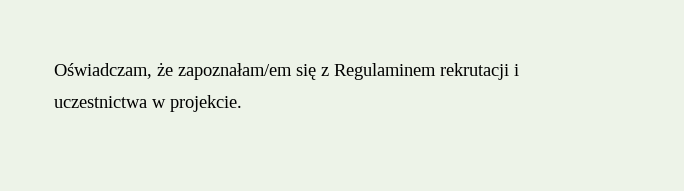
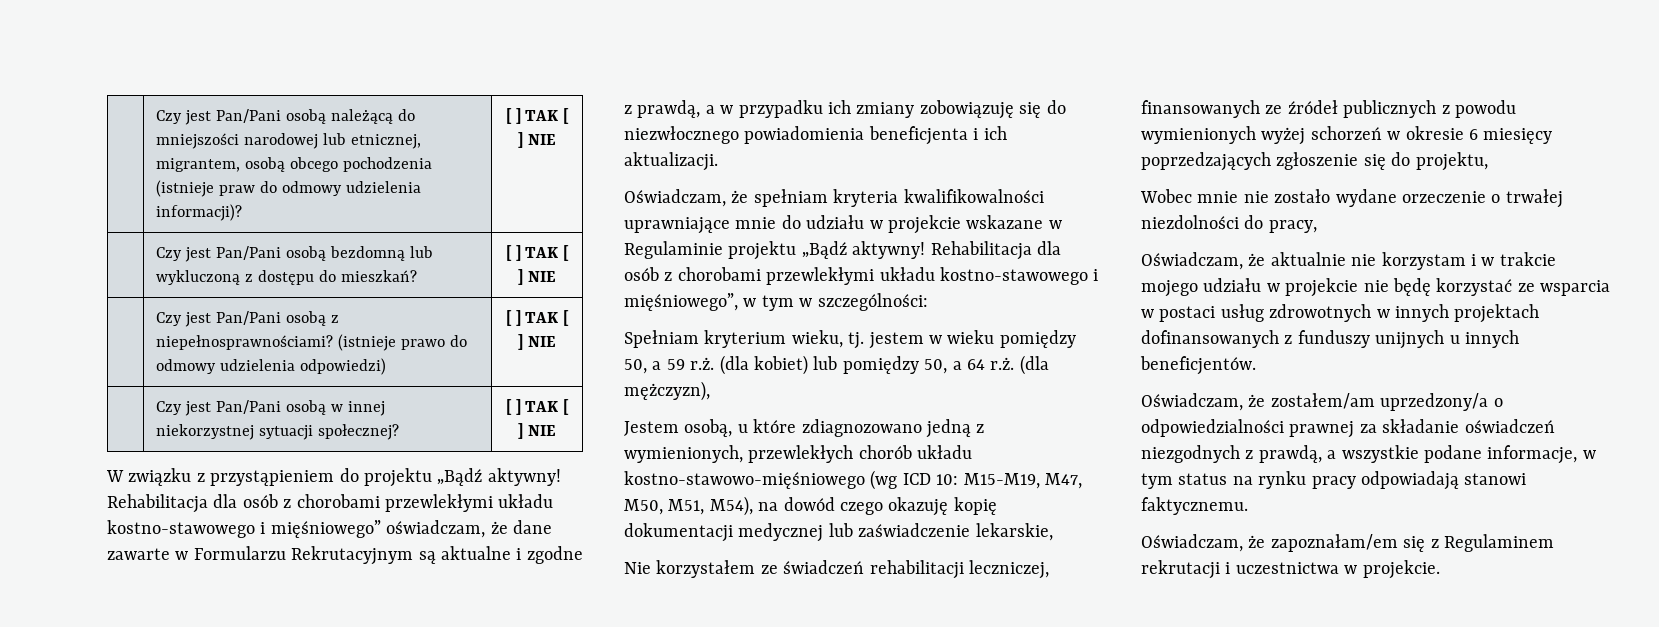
+ | Czy jest Pan/Pani osobą należącą do mniejszości narodowej lub etnicznej, migrantem, osobą obcego pochodzenia (istnieje praw do odmowy udzielenia informacji)? | [ ] TAK [ ] NIE
+ | Czy jest Pan/Pani osobą bezdomną lub wykluczoną z dostępu do mieszkań? | [ ] TAK [ ] NIE
+ | Czy jest Pan/Pani osobą z niepełnosprawnościami? (istnieje prawo do odmowy udzielenia odpowiedzi) | [ ] TAK [ ] NIE
+ | Czy jest Pan/Pani osobą w innej niekorzystnej sytuacji społecznej? | [ ] TAK [ ] NIE
+ W związku z przystąpieniem do projektu „Bądź aktywny! Rehabilitacja dla osób z chorobami przewlekłymi układu kostno-stawowego i mięśniowego” oświadczam, że dane zawarte w Formularzu Rekrutacyjnym są aktualne i zgodne z prawdą, a w przypadku ich zmiany zobowiązuję się do niezwłocznego powiadomienia beneficjenta i ich aktualizacji.
+ Oświadczam, że spełniam kryteria kwalifikowalności uprawniające mnie do udziału w projekcie wskazane w Regulaminie projektu „Bądź aktywny! Rehabilitacja dla osób z chorobami przewlekłymi układu kostno-stawowego i mięśniowego”, w tym w szczególności:
+ Spełniam kryterium wieku, tj. jestem w wieku pomiędzy 50, a 59 r.ż. (dla kobiet) lub pomiędzy 50, a 64 r.ż. (dla mężczyzn),
+ Jestem osobą, u które zdiagnozowano jedną z wymienionych, przewlekłych chorób układu kostno-stawowo-mięśniowego (wg ICD 10: M15-M19, M47, M50, M51, M54), na dowód czego okazuję kopię dokumentacji medycznej lub zaświadczenie lekarskie,
+ Nie korzystałem ze świadczeń rehabilitacji leczniczej, finansowanych ze źródeł publicznych z powodu wymienionych wyżej schorzeń w okresie 6 miesięcy poprzedzających zgłoszenie się do projektu,
+ Wobec mnie nie zostało wydane orzeczenie o trwałej niezdolności do pracy,
+ Oświadczam, że aktualnie nie korzystam i w trakcie mojego udziału w projekcie nie będę korzystać ze wsparcia w postaci usług zdrowotnych w innych projektach dofinansowanych z funduszy unijnych u innych beneficjentów.
+ Oświadczam, że zostałem/am uprzedzony/a o odpowiedzialności prawnej za składanie oświadczeń niezgodnych z prawdą, a wszystkie podane informacje, w tym status na rynku pracy odpowiadają stanowi faktycznemu.

